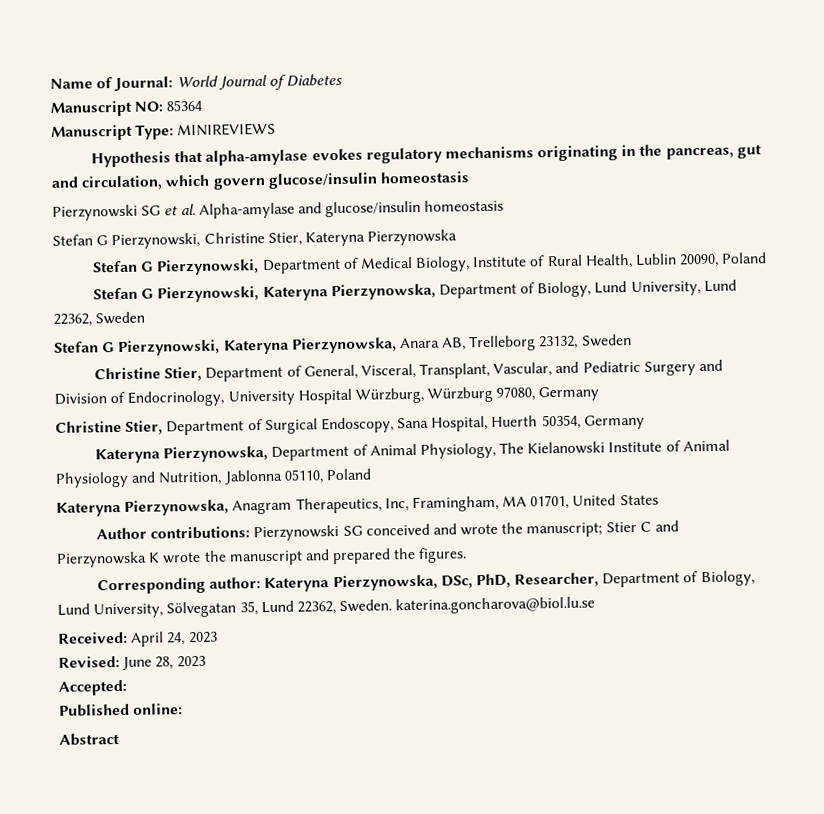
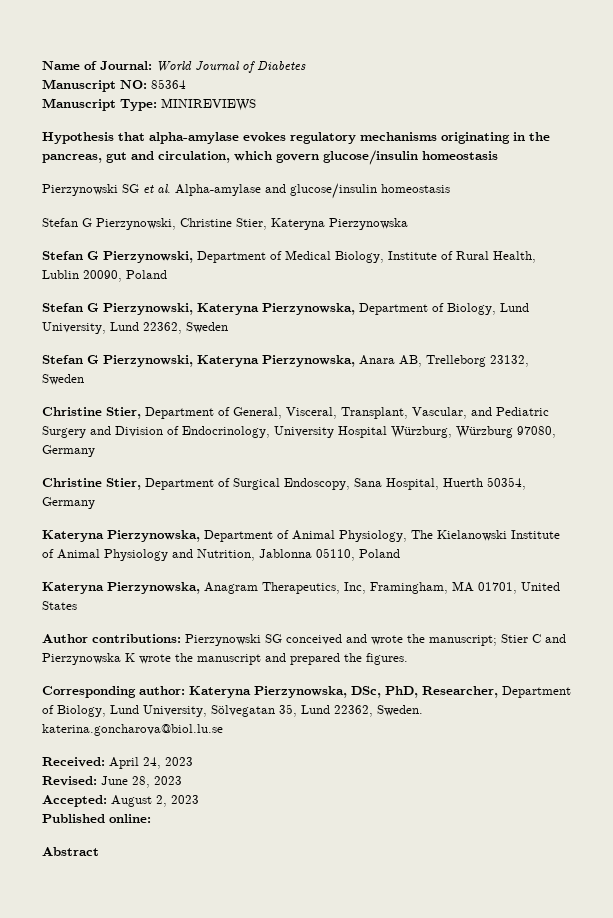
- Accepted:
+ Accepted: August 2, 2023

